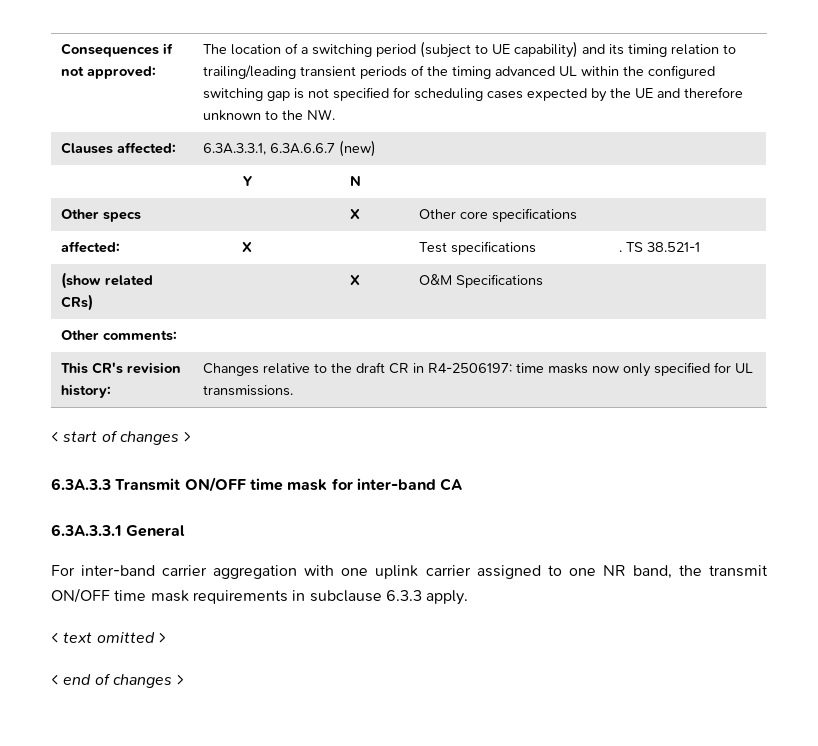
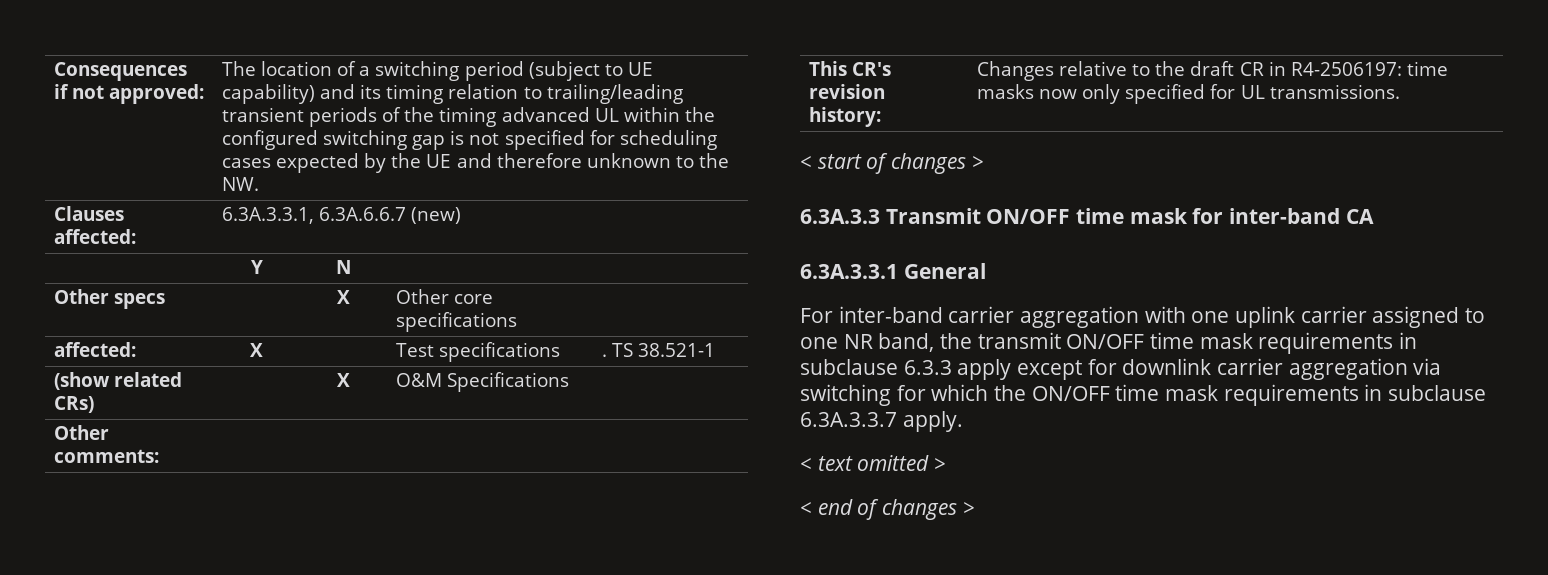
- For inter-band carrier aggregation with one uplink carrier assigned to one NR band, the transmit ON/OFF time mask requirements in subclause 6.3.3 apply.
+ For inter-band carrier aggregation with one uplink carrier assigned to one NR band, the transmit ON/OFF time mask requirements in subclause 6.3.3 apply except for downlink carrier aggregation via switching for which the ON/OFF time mask requirements in subclause 6.3A.3.3.7 apply.

